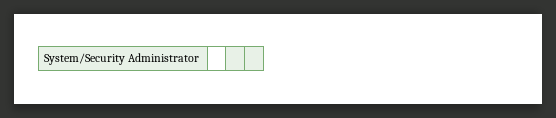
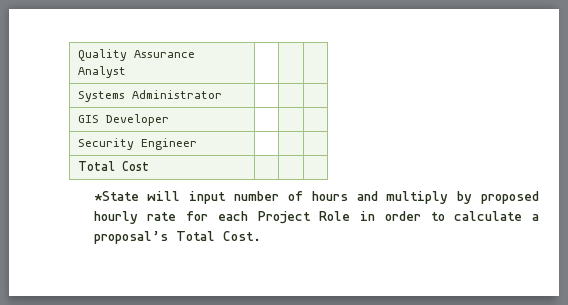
- System/Security Administrator | | |
+ Quality Assurance Analyst | | |
+ Systems Administrator | | |
+ GIS Developer | | |
+ Security Engineer | | |
+ Total Cost | | |
+ *State will input number of hours and multiply by proposed hourly rate for each Project Role in order to calculate a proposal’s Total Cost.

